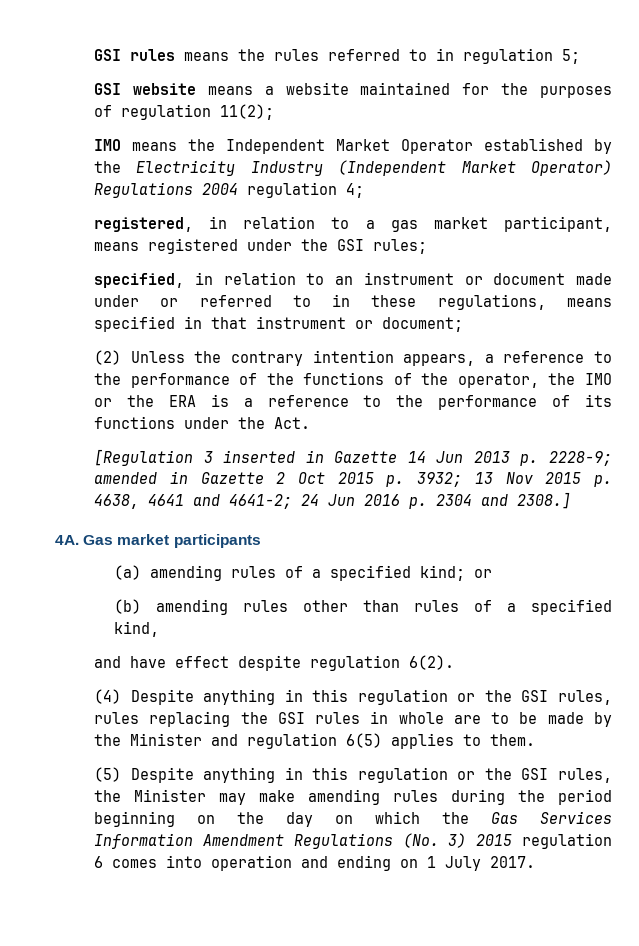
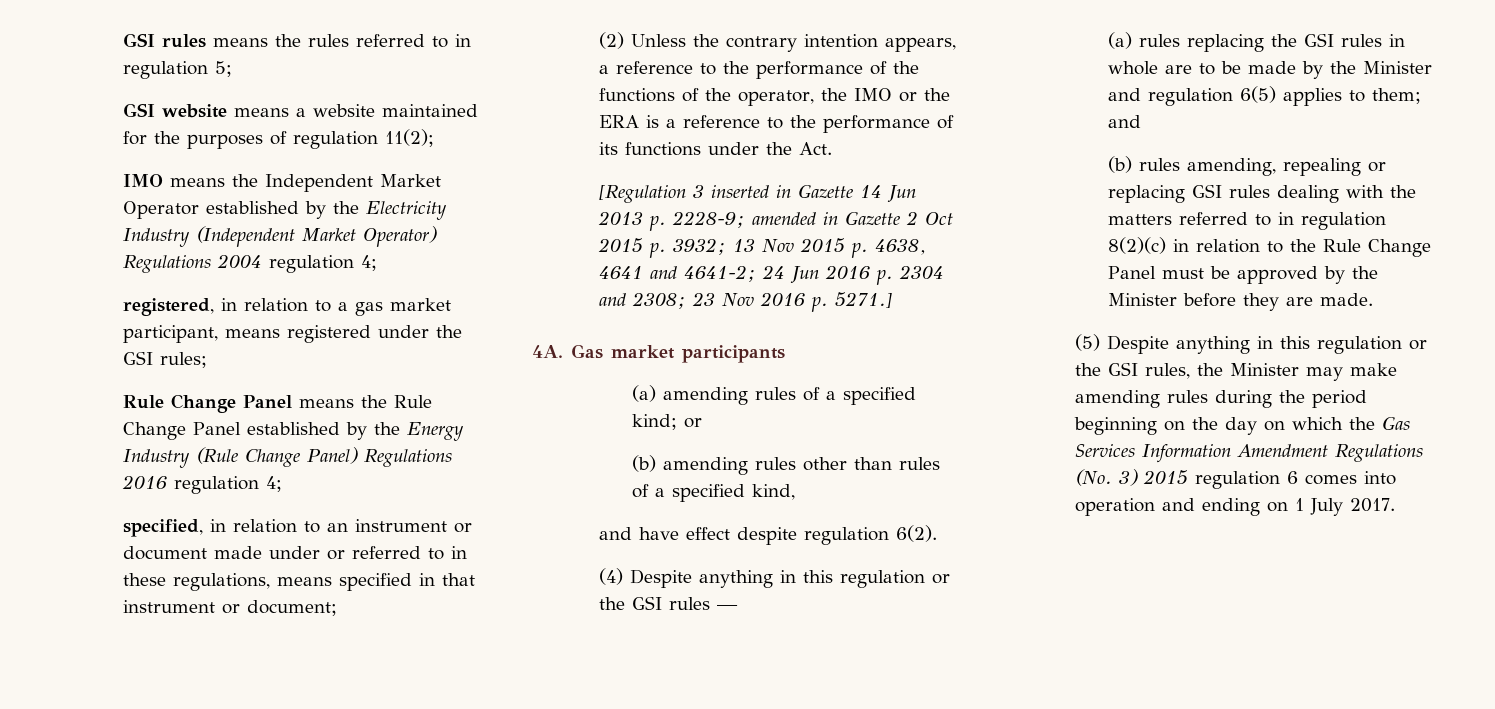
+ Rule Change Panel means the Rule Change Panel established by the Energy Industry (Rule Change Panel) Regulations 2016 regulation 4;
- [Regulation 3 inserted in Gazette 14 Jun 2013 p. 2228-9; amended in Gazette 2 Oct 2015 p. 3932; 13 Nov 2015 p. 4638, 4641 and 4641-2; 24 Jun 2016 p. 2304 and 2308.]
+ [Regulation 3 inserted in Gazette 14 Jun 2013 p. 2228-9; amended in Gazette 2 Oct 2015 p. 3932; 13 Nov 2015 p. 4638, 4641 and 4641-2; 24 Jun 2016 p. 2304 and 2308; 23 Nov 2016 p. 5271.]
- (4) Despite anything in this regulation or the GSI rules, rules replacing the GSI rules in whole are to be made by the Minister and regulation 6(5) applies to them.
+ (4) Despite anything in this regulation or the GSI rules —
+ (a) rules replacing the GSI rules in whole are to be made by the Minister and regulation 6(5) applies to them; and
+ (b) rules amending, repealing or replacing GSI rules dealing with the matters referred to in regulation 8(2)(c) in relation to the Rule Change Panel must be approved by the Minister before they are made.

